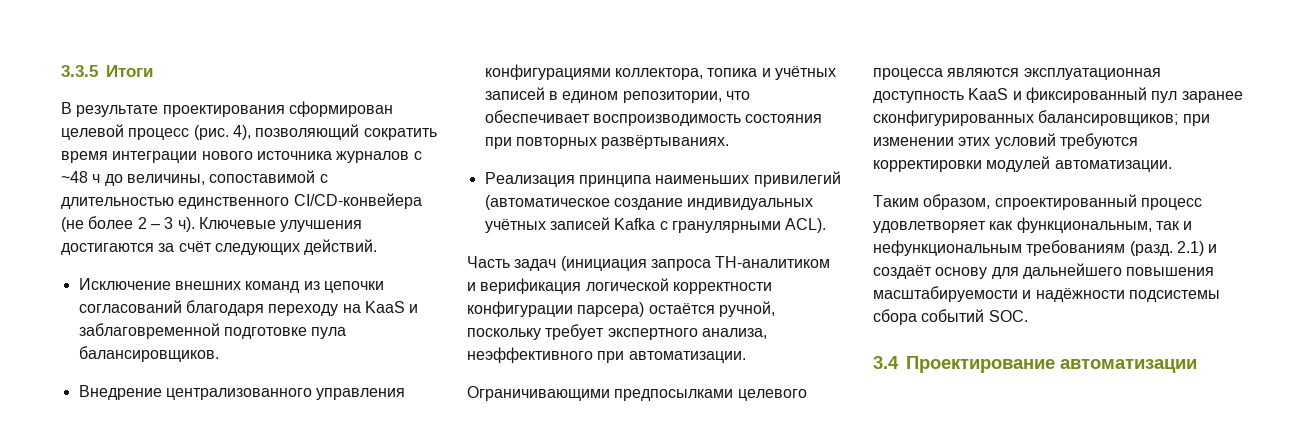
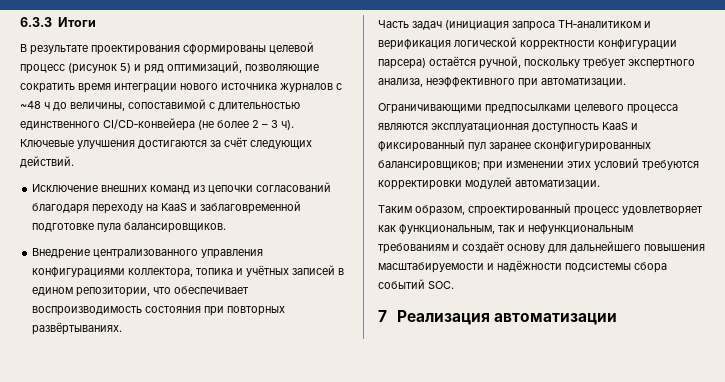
- 3.3.5 Итоги
+ 6.3.3 Итоги
- В результате проектирования сформирован целевой процесс (рис. 4), позволяющий сократить время интеграции нового источника журналов с ~48 ч до величины, сопоставимой с длительностью единственного CI/CD‑конвейера (не более 2 – 3 ч).
+ В результате проектирования сформированы целевой процесс (рисунок 5) и ряд оптимизаций, позволяющие сократить время интеграции нового источника журналов с ~48 ч до величины, сопоставимой с длительностью единственного CI/CD‑конвейера (не более 2 – 3 ч).
- Реализация принципа наименьших привилегий (автоматическое создание индивидуальных учётных записей Kafka с гранулярными ACL).
- Таким образом, спроектированный процесс удовлетворяет как функциональным, так и нефункциональным требованиям (разд. 2.1) и создаёт основу для дальнейшего повышения масштабируемости и надёжности подсистемы сбора событий SOC.
+ Таким образом, спроектированный процесс удовлетворяет как функциональным, так и нефункциональным требованиям и создаёт основу для дальнейшего повышения масштабируемости и надёжности подсистемы сбора событий SOC.
- 3.4 Проектирование автоматизации
+ 7 Реализация автоматизации

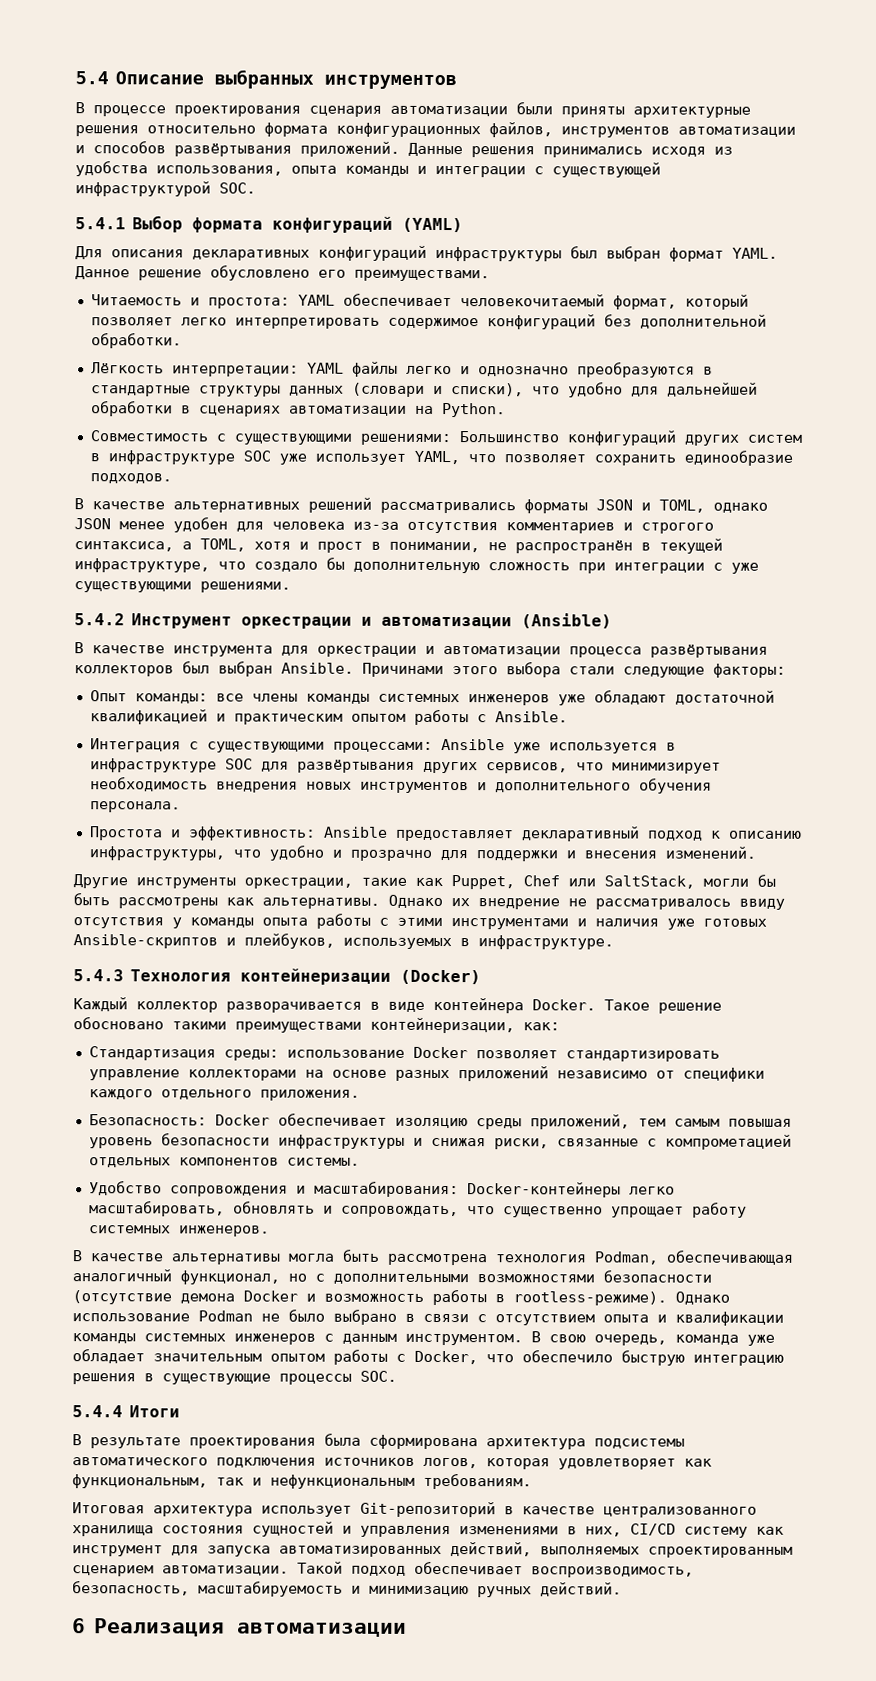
- 6.3.3 Итоги
- В результате проектирования сформированы целевой процесс (рисунок 5) и ряд оптимизаций, позволяющие сократить время интеграции нового источника журналов с ~48 ч до величины, сопоставимой с длительностью единственного CI/CD‑конвейера (не более 2 – 3 ч). Ключевые улучшения достигаются за счёт следующих действий.
- Исключение внешних команд из цепочки согласований благодаря переходу на KaaS и заблаговременной подготовке пула балансировщиков.
- Внедрение централизованного управления конфигурациями коллектора, топика и учётных записей в едином репозитории, что обеспечивает воспроизводимость состояния при повторных развёртываниях.
- Часть задач (инициация запроса TH‑аналитиком и верификация логической корректности конфигурации парсера) остаётся ручной, поскольку требует экспертного анализа, неэффективного при автоматизации.
- Ограничивающими предпосылками целевого процесса являются эксплуатационная доступность KaaS и фиксированный пул заранее сконфигурированных балансировщиков; при изменении этих условий требуются корректировки модулей автоматизации.
- Таким образом, спроектированный процесс удовлетворяет как функциональным, так и нефункциональным требованиям и создаёт основу для дальнейшего повышения масштабируемости и надёжности подсистемы сбора событий SOC.
- 7 Реализация автоматизации
+ 5.4 Описание выбранных инструментов
+ В процессе проектирования сценария автоматизации были приняты архитектурные решения относительно формата конфигурационных файлов, инструментов автоматизации и способов развёртывания приложений. Данные решения принимались исходя из удобства использования, опыта команды и интеграции с существующей инфраструктурой SOC.
+ 5.4.1 Выбор формата конфигураций (YAML)
+ Для описания декларативных конфигураций инфраструктуры был выбран формат YAML. Данное решение обусловлено его преимуществами.
+ Читаемость и простота: YAML обеспечивает человекочитаемый формат, который позволяет легко интерпретировать содержимое конфигураций без дополнительной обработки.
+ Лёгкость интерпретации: YAML файлы легко и однозначно преобразуются в стандартные структуры данных (словари и списки), что удобно для дальнейшей обработки в сценариях автоматизации на Python.
+ Совместимость с существующими решениями: Большинство конфигураций других систем в инфраструктуре SOC уже использует YAML, что позволяет сохранить единообразие подходов.
+ В качестве альтернативных решений рассматривались форматы JSON и TOML, однако JSON менее удобен для человека из-за отсутствия комментариев и строгого синтаксиса, а TOML, хотя и прост в понимании, не распространён в текущей инфраструктуре, что создало бы дополнительную сложность при интеграции с уже существующими решениями.
+ 5.4.2 Инструмент оркестрации и автоматизации (Ansible)
+ В качестве инструмента для оркестрации и автоматизации процесса развёртывания коллекторов был выбран Ansible. Причинами этого выбора стали следующие факторы:
+ Опыт команды: все члены команды системных инженеров уже обладают достаточной квалификацией и практическим опытом работы с Ansible.
+ Интеграция с существующими процессами: Ansible уже используется в инфраструктуре SOC для развёртывания других сервисов, что минимизирует необходимость внедрения новых инструментов и дополнительного обучения персонала.
+ Простота и эффективность: Ansible предоставляет декларативный подход к описанию инфраструктуры, что удобно и прозрачно для поддержки и внесения изменений.
+ Другие инструменты оркестрации, такие как Puppet, Chef или SaltStack, могли бы быть рассмотрены как альтернативы. Однако их внедрение не рассматривалось ввиду отсутствия у команды опыта работы с этими инструментами и наличия уже готовых Ansible-скриптов и плейбуков, используемых в инфраструктуре.
+ 5.4.3 Технология контейнеризации (Docker)
+ Каждый коллектор разворачивается в виде контейнера Docker. Такое решение обосновано такими преимуществами контейнеризации, как:
+ Стандартизация среды: использование Docker позволяет стандартизировать управление коллекторами на основе разных приложений независимо от специфики каждого отдельного приложения.
+ Безопасность: Docker обеспечивает изоляцию среды приложений, тем самым повышая уровень безопасности инфраструктуры и снижая риски, связанные с компрометацией отдельных компонентов системы.
+ Удобство сопровождения и масштабирования: Docker-контейнеры легко масштабировать, обновлять и сопровождать, что существенно упрощает работу системных инженеров.
+ В качестве альтернативы могла быть рассмотрена технология Podman, обеспечивающая аналогичный функционал, но с дополнительными возможностями безопасности (отсутствие демона Docker и возможность работы в rootless-режиме). Однако использование Podman не было выбрано в связи с отсутствием опыта и квалификации команды системных инженеров с данным инструментом. В свою очередь, команда уже обладает значительным опытом работы с Docker, что обеспечило быструю интеграцию решения в существующие процессы SOC.
+ 5.4.4 Итоги
+ В результате проектирования была сформирована архитектура подсистемы автоматического подключения источников логов, которая удовлетворяет как функциональным, так и нефункциональным требованиям.
+ Итоговая архитектура использует Git-репозиторий в качестве централизованного хранилища состояния сущностей и управления изменениями в них, CI/CD систему как инструмент для запуска автоматизированных действий, выполняемых спроектированным сценарием автоматизации. Такой подход обеспечивает воспроизводимость, безопасность, масштабируемость и минимизацию ручных действий.
+ 6 Реализация автоматизации

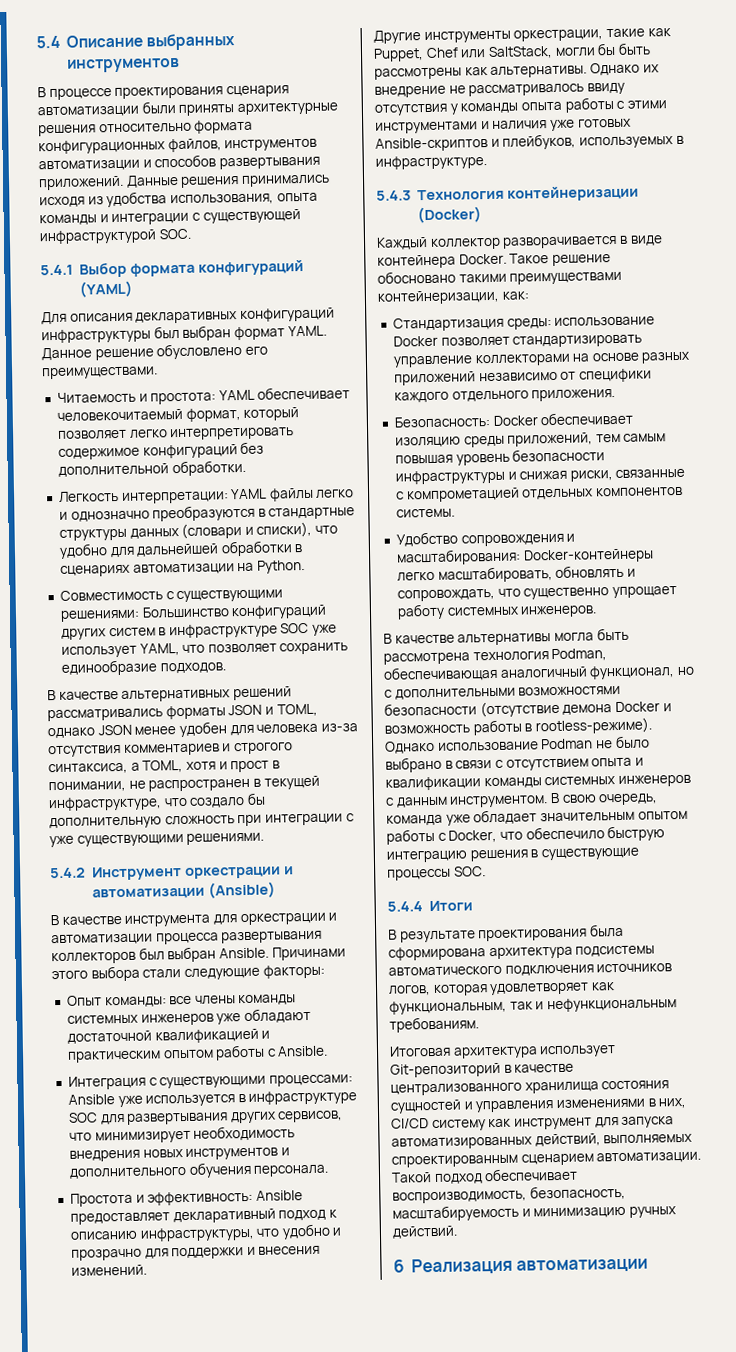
- В процессе проектирования сценария автоматизации были приняты архитектурные решения относительно формата конфигурационных файлов, инструментов автоматизации и способов развёртывания приложений.
+ В процессе проектирования сценария автоматизации были приняты архитектурные решения относительно формата конфигурационных файлов, инструментов автоматизации и способов развертывания приложений.
- Лёгкость интерпретации: YAML файлы легко и однозначно преобразуются в стандартные структуры данных (словари и списки), что удобно для дальнейшей обработки в сценариях автоматизации на Python.
+ Легкость интерпретации: YAML файлы легко и однозначно преобразуются в стандартные структуры данных (словари и списки), что удобно для дальнейшей обработки в сценариях автоматизации на Python.
- В качестве альтернативных решений рассматривались форматы JSON и TOML, однако JSON менее удобен для человека из-за отсутствия комментариев и строгого синтаксиса, а TOML, хотя и прост в понимании, не распространён в текущей инфраструктуре, что создало бы дополнительную сложность при интеграции с уже существующими решениями.
+ В качестве альтернативных решений рассматривались форматы JSON и TOML, однако JSON менее удобен для человека из-за отсутствия комментариев и строгого синтаксиса, а TOML, хотя и прост в понимании, не распространен в текущей инфраструктуре, что создало бы дополнительную сложность при интеграции с уже существующими решениями.
- В качестве инструмента для оркестрации и автоматизации процесса развёртывания коллекторов был выбран Ansible.
+ В качестве инструмента для оркестрации и автоматизации процесса развертывания коллекторов был выбран Ansible.
- Интеграция с существующими процессами: Ansible уже используется в инфраструктуре SOC для развёртывания других сервисов, что минимизирует необходимость внедрения новых инструментов и дополнительного обучения персонала.
+ Интеграция с существующими процессами: Ansible уже используется в инфраструктуре SOC для развертывания других сервисов, что минимизирует необходимость внедрения новых инструментов и дополнительного обучения персонала.

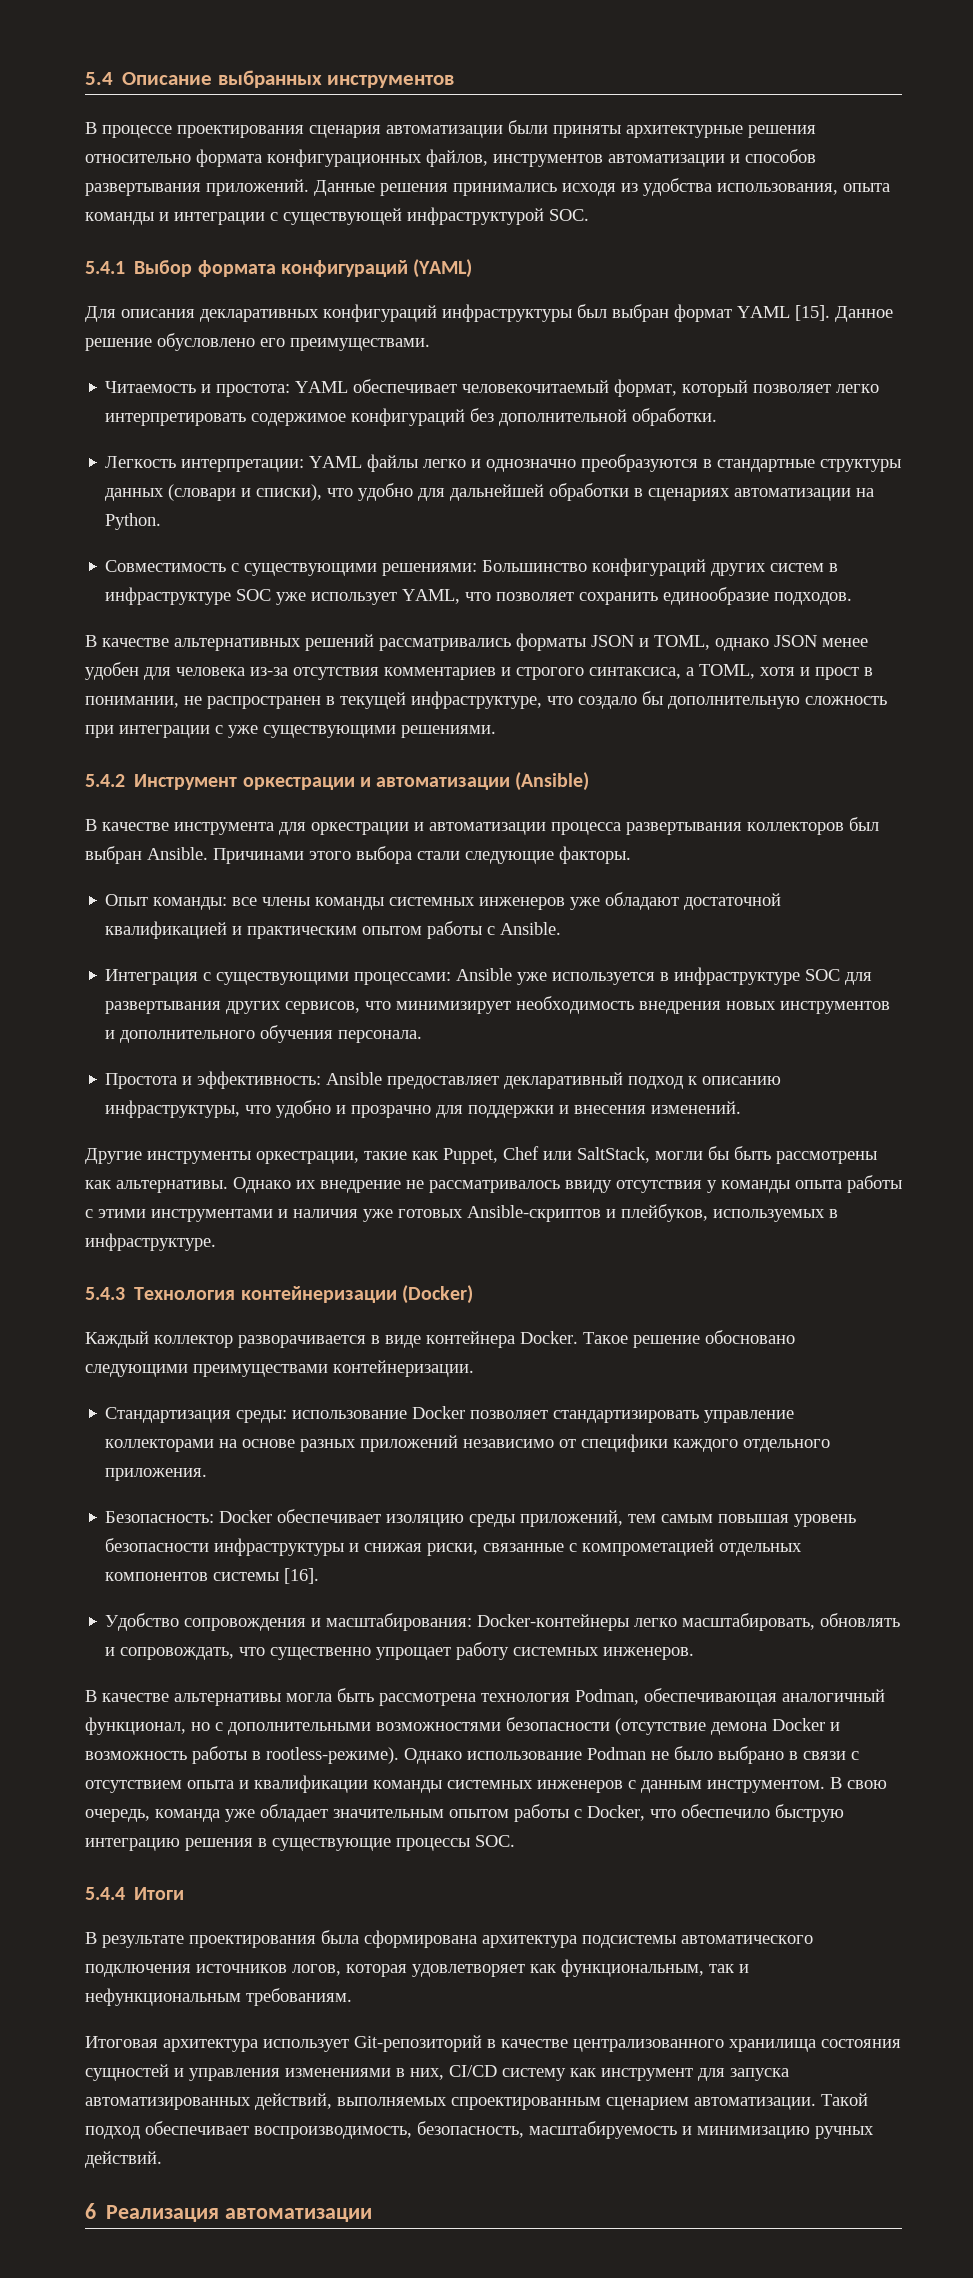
- Для описания декларативных конфигураций инфраструктуры был выбран формат YAML.
+ Для описания декларативных конфигураций инфраструктуры был выбран формат YAML [15].
- Причинами этого выбора стали следующие факторы:
+ Причинами этого выбора стали следующие факторы.
- Такое решение обосновано такими преимуществами контейнеризации, как:
+ Такое решение обосновано следующими преимуществами контейнеризации.
- Безопасность: Docker обеспечивает изоляцию среды приложений, тем самым повышая уровень безопасности инфраструктуры и снижая риски, связанные с компрометацией отдельных компонентов системы.
+ Безопасность: Docker обеспечивает изоляцию среды приложений, тем самым повышая уровень безопасности инфраструктуры и снижая риски, связанные с компрометацией отдельных компонентов системы [16].

